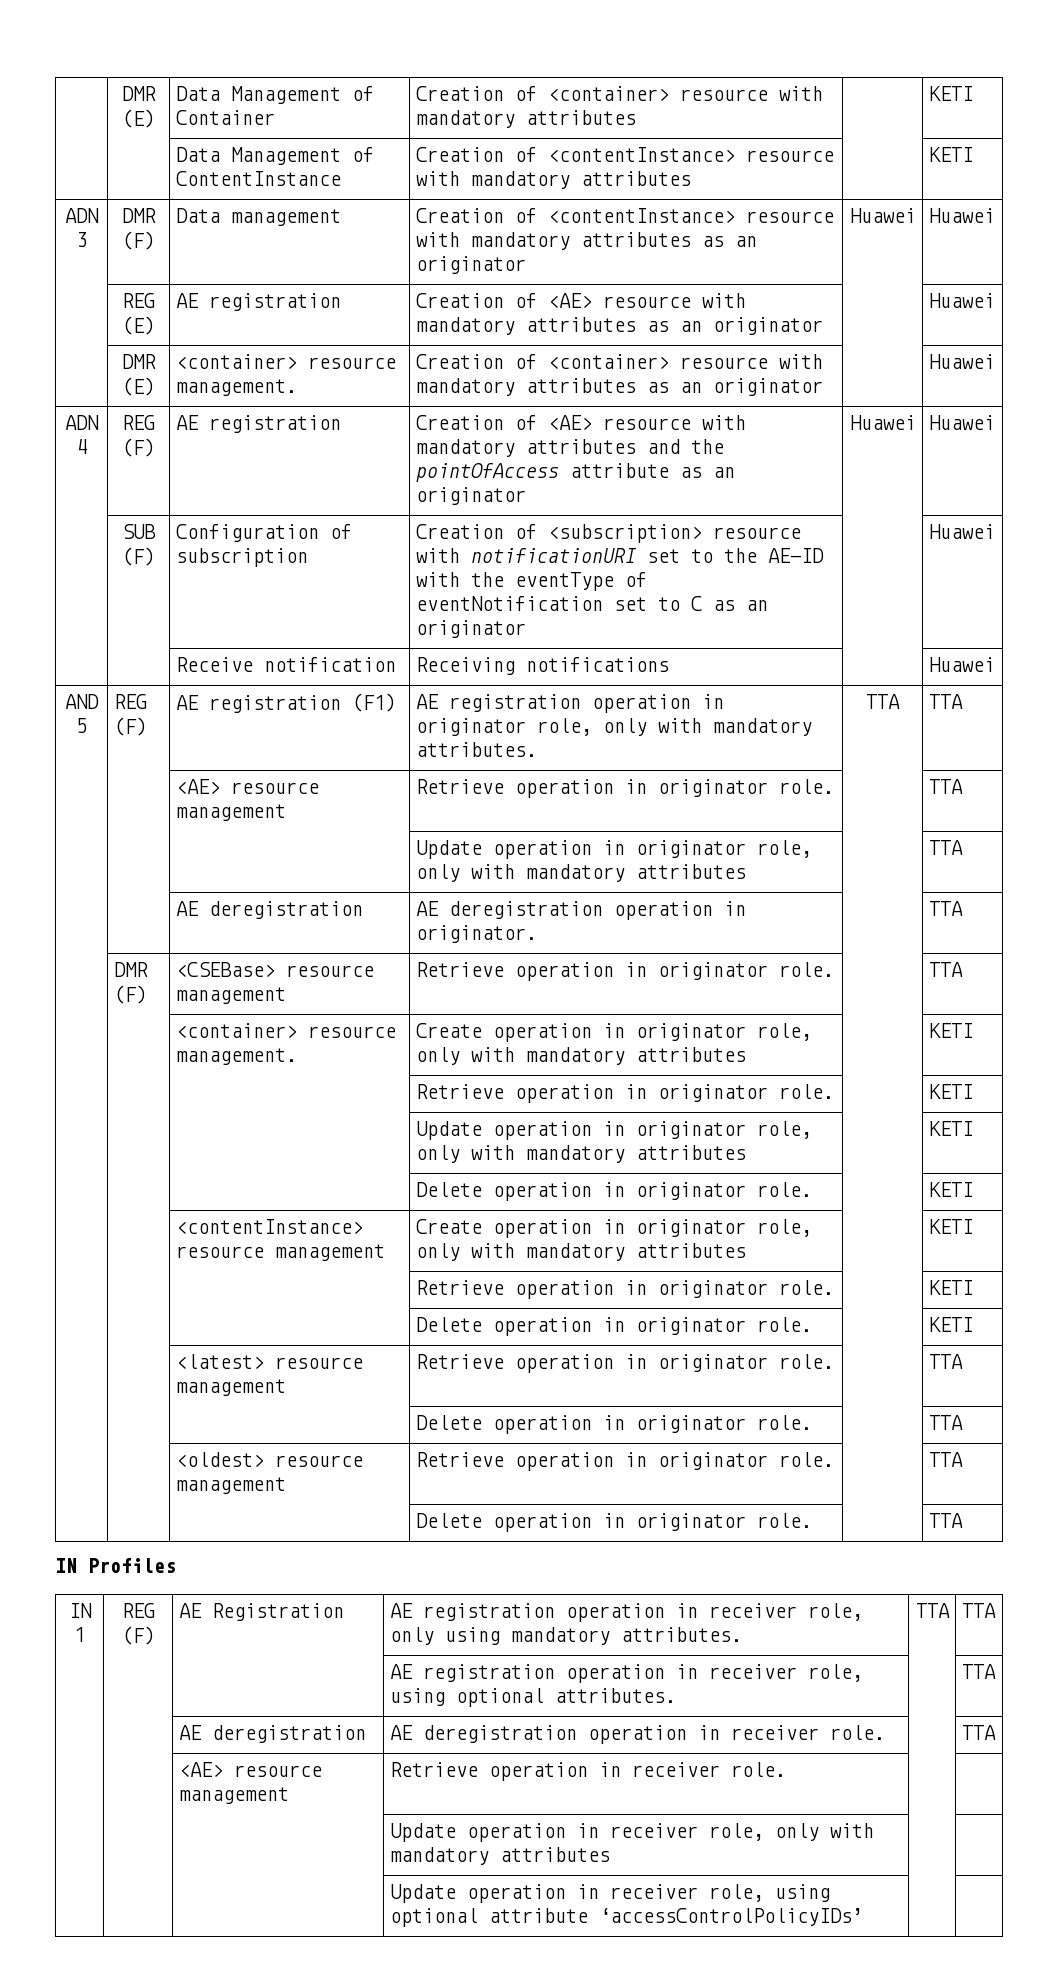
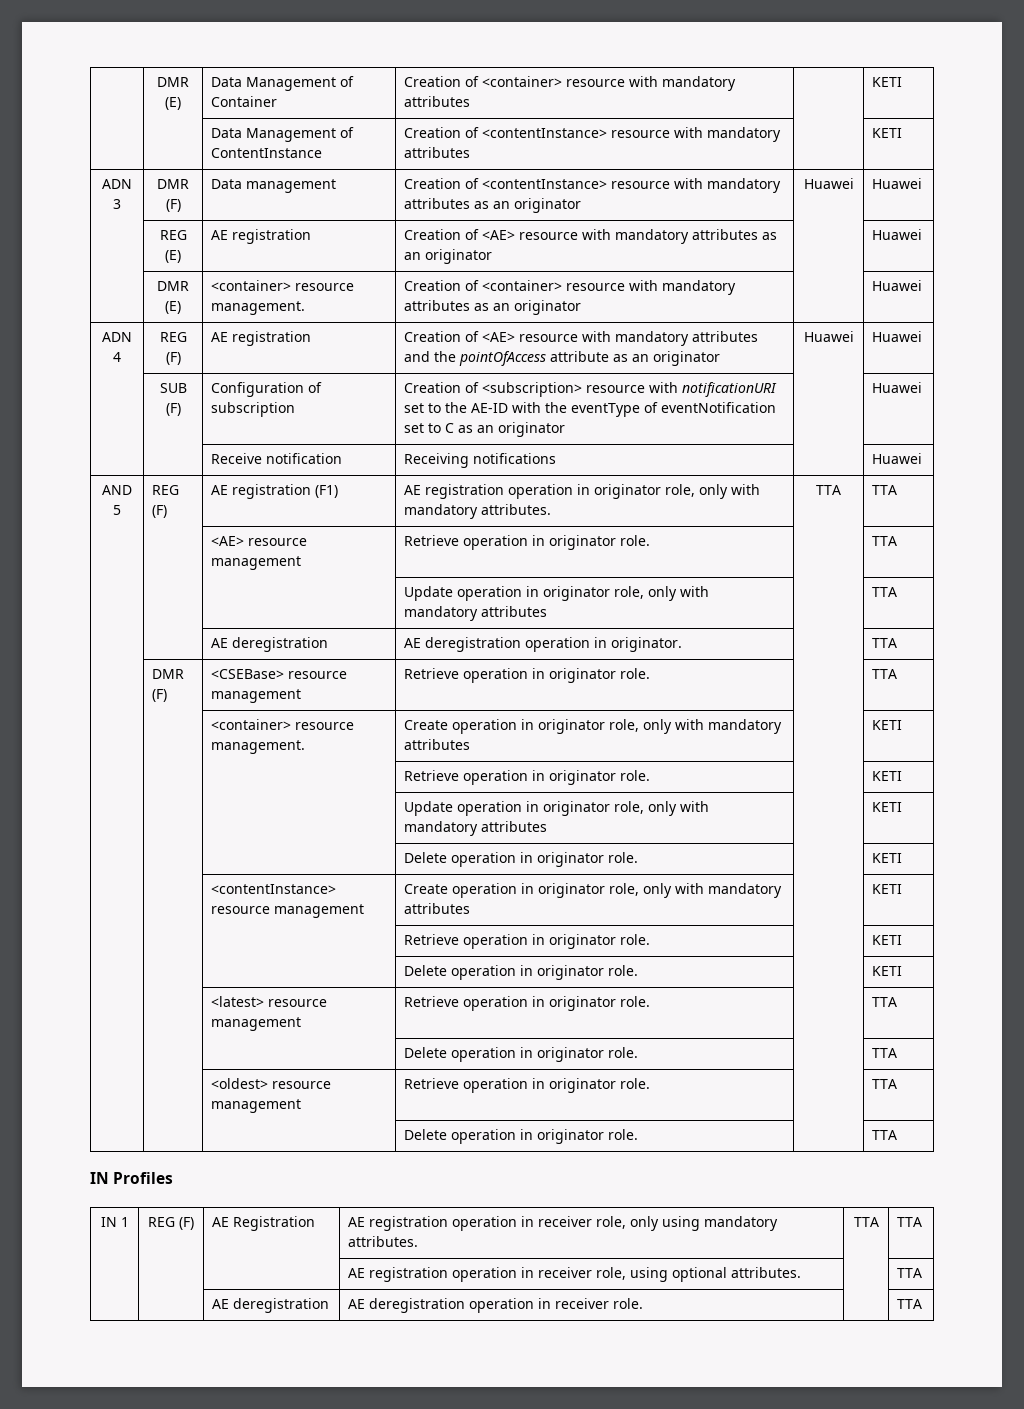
- | | <AE> resource management | Retrieve operation in receiver role. | |
- | | | Update operation in receiver role, only with mandatory attributes | |
- | | | Update operation in receiver role, using optional attribute ‘accessControlPolicyIDs’ | |

